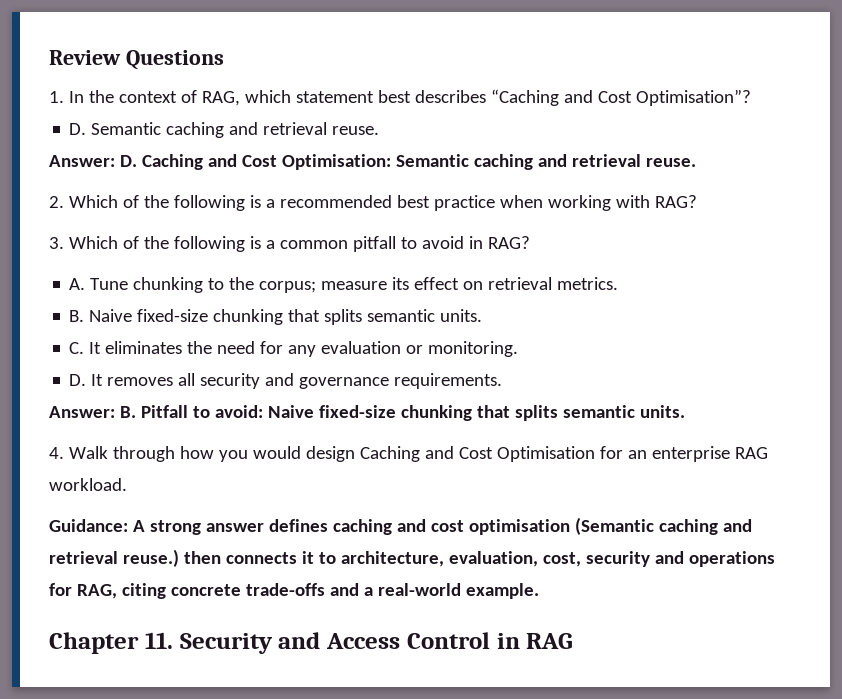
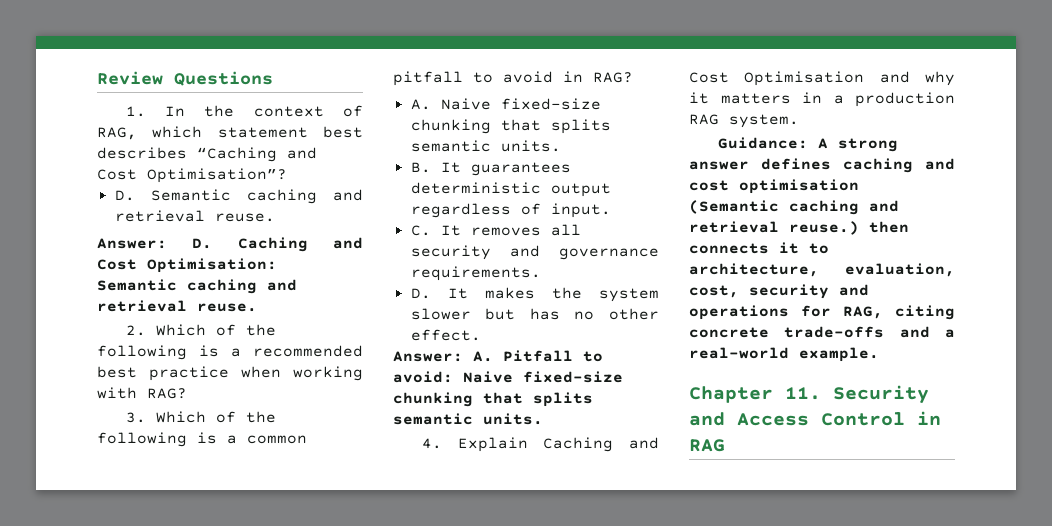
- A. Tune chunking to the corpus; measure its effect on retrieval metrics.
- B. Naive fixed-size chunking that splits semantic units.
- C. It eliminates the need for any evaluation or monitoring.
- D. It removes all security and governance requirements.
+ A. Naive fixed-size chunking that splits semantic units.
+ B. It guarantees deterministic output regardless of input.
+ C. It removes all security and governance requirements.
- Answer: B. Pitfall to avoid: Naive fixed-size chunking that splits semantic units.
+ D. It makes the system slower but has no other effect.
+ Answer: A. Pitfall to avoid: Naive fixed-size chunking that splits semantic units.
- 4. Walk through how you would design Caching and Cost Optimisation for an enterprise RAG workload.
+ 4. Explain Caching and Cost Optimisation and why it matters in a production RAG system.

